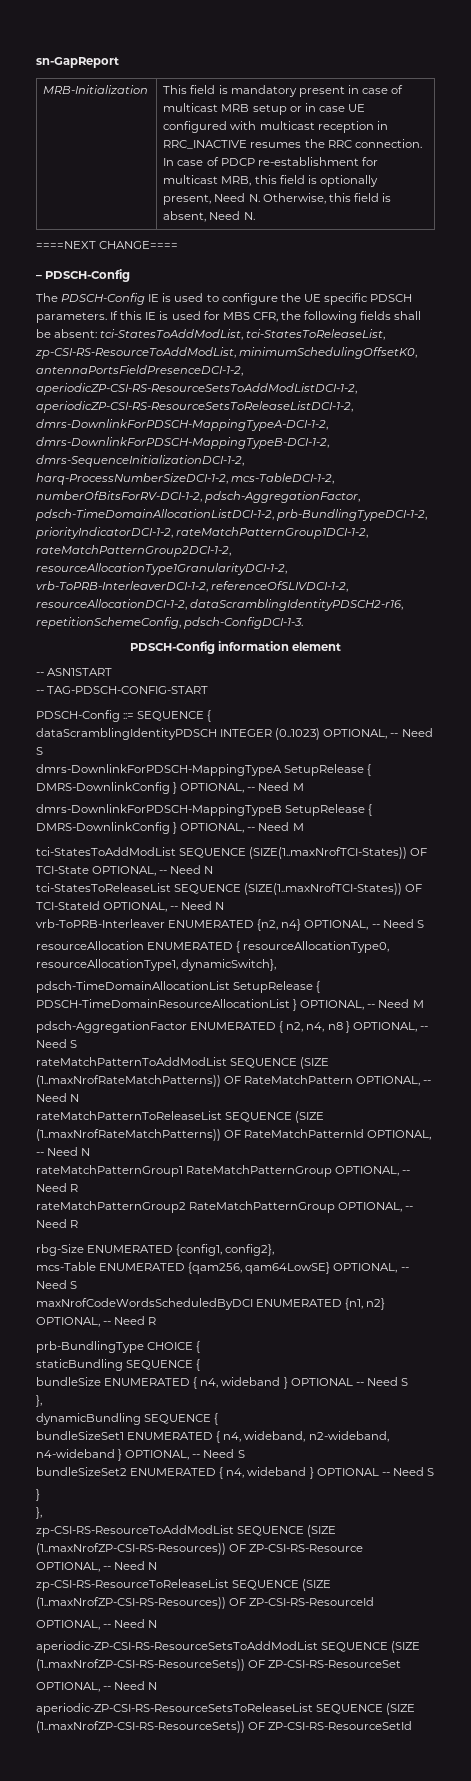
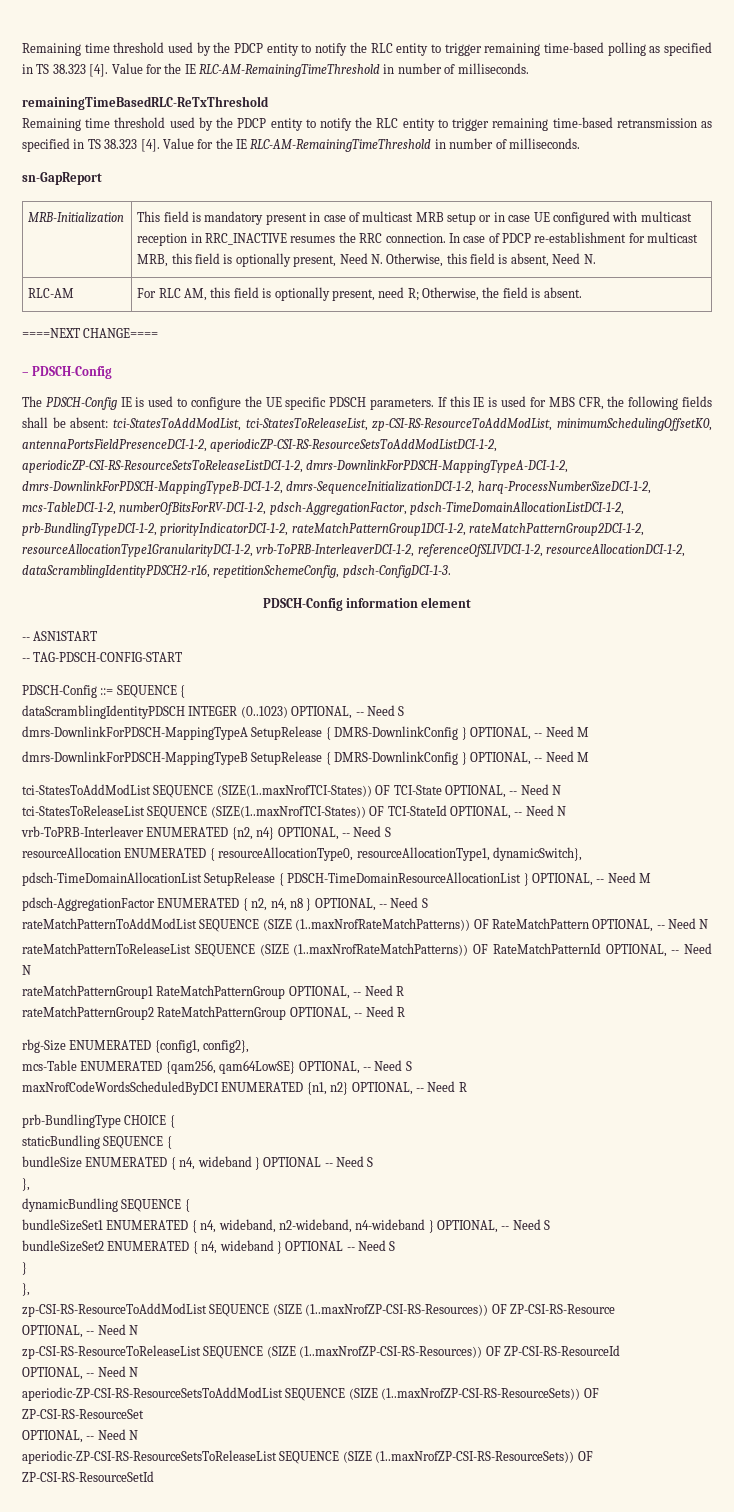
+ Remaining time threshold used by the PDCP entity to notify the RLC entity to trigger remaining time-based polling as specified in TS 38.323 [4]. Value for the IE RLC-AM-RemainingTimeThreshold in number of milliseconds.
+ remainingTimeBasedRLC-ReTxThreshold
+ Remaining time threshold used by the PDCP entity to notify the RLC entity to trigger remaining time-based retransmission as specified in TS 38.323 [4]. Value for the IE RLC-AM-RemainingTimeThreshold in number of milliseconds.
+ RLC-AM | For RLC AM, this field is optionally present, need R; Otherwise, the field is absent.

